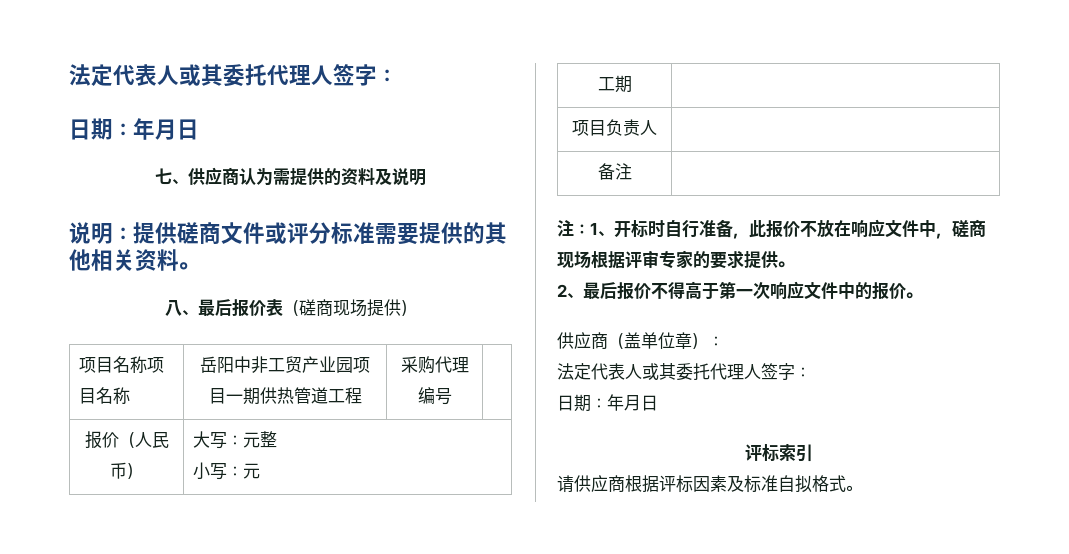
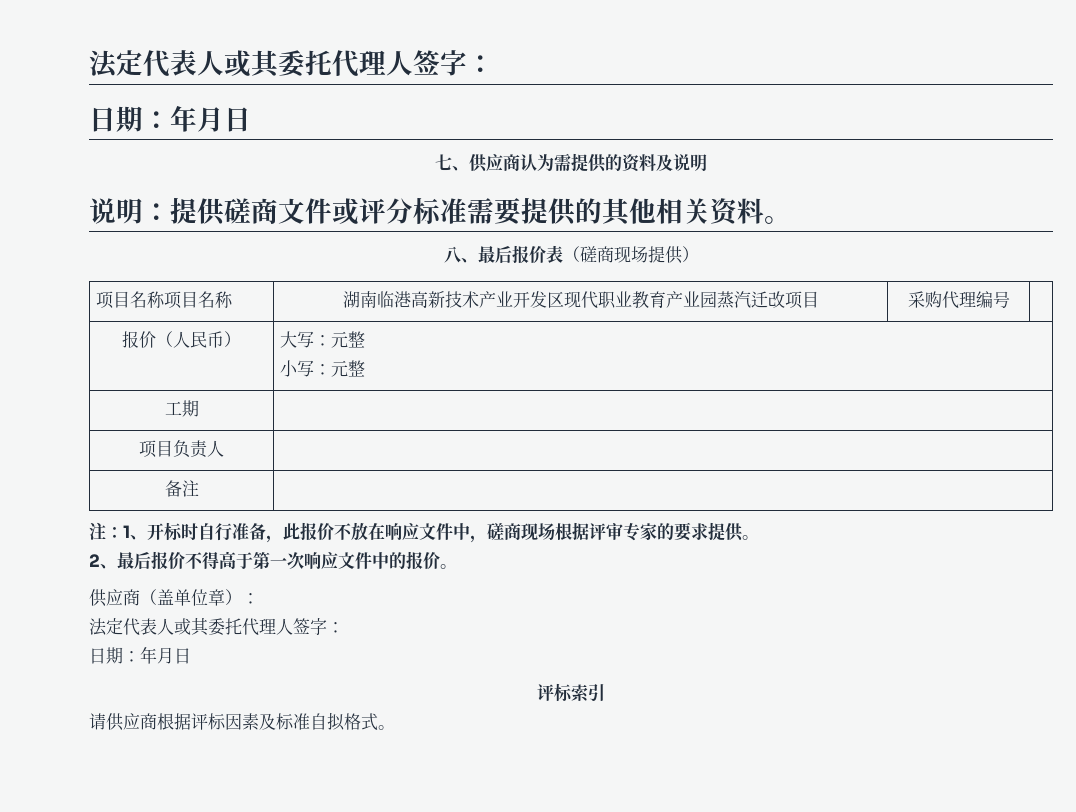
- 项目名称项目名称 | 岳阳中非工贸产业园项目一期供热管道工程 | 采购代理编号 |
+ 项目名称项目名称 | 湖南临港高新技术产业开发区现代职业教育产业园蒸汽迁改项目 | 采购代理编号 |
  报价（人民币） | 大写：元整
- 小写：元
+ 小写：元整

